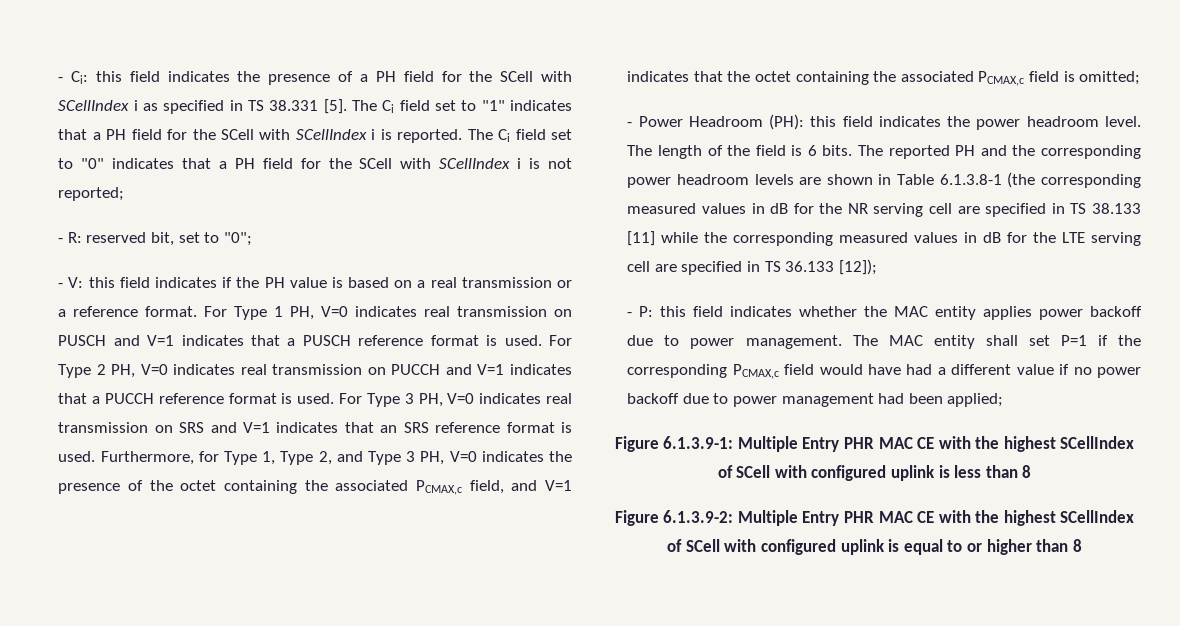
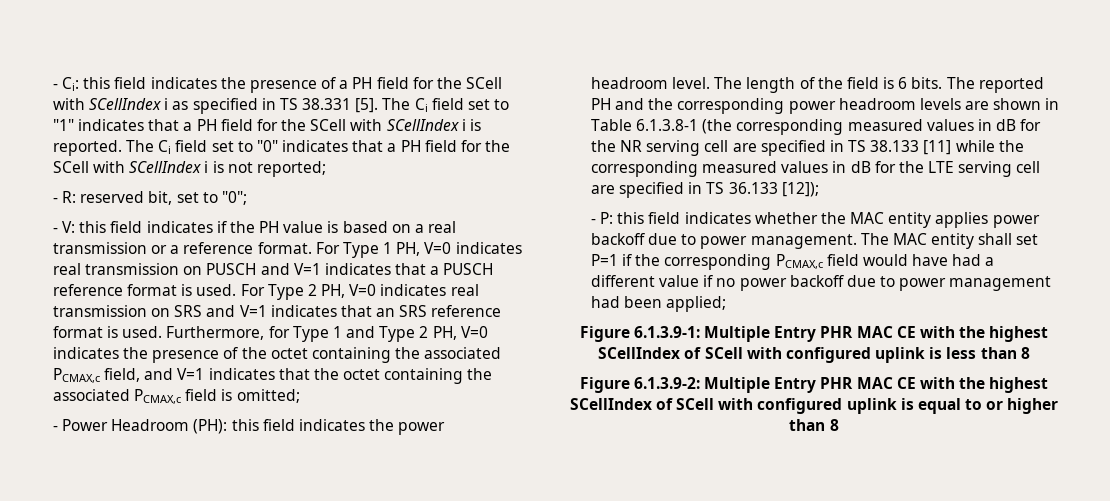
- For Type 2 PH, V=0 indicates real transmission on PUCCH and V=1 indicates that a PUCCH reference format is used. For Type 3 PH, V=0 indicates real transmission on SRS and V=1 indicates that an SRS reference format is used.
+ For Type 2 PH, V=0 indicates real transmission on SRS and V=1 indicates that an SRS reference format is used.
- Furthermore, for Type 1, Type 2, and Type 3 PH, V=0 indicates the presence of the octet containing the associated PCMAX,c field, and V=1 indicates that the octet containing the associated PCMAX,c field is omitted;
+ Furthermore, for Type 1 and Type 2 PH, V=0 indicates the presence of the octet containing the associated PCMAX,c field, and V=1 indicates that the octet containing the associated PCMAX,c field is omitted;

